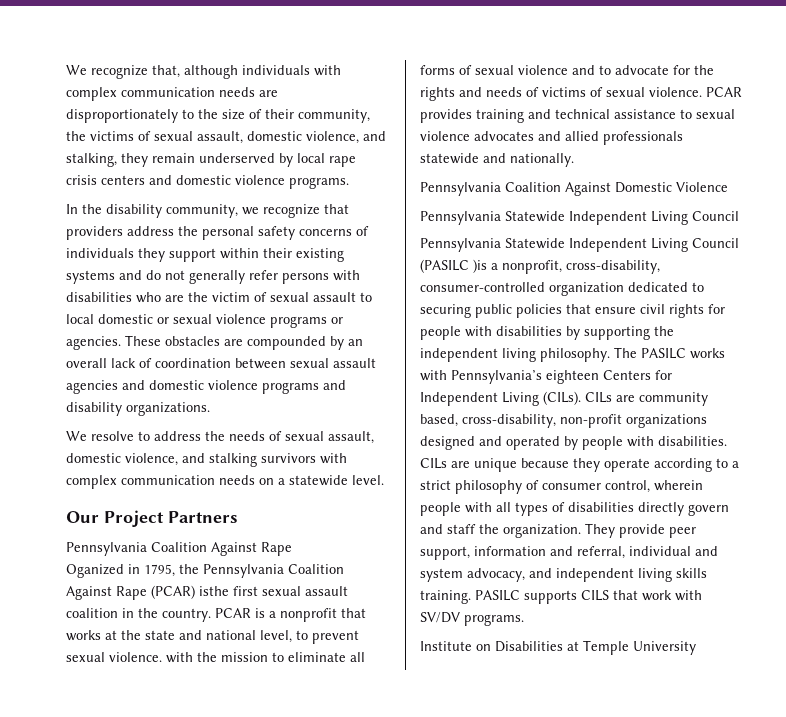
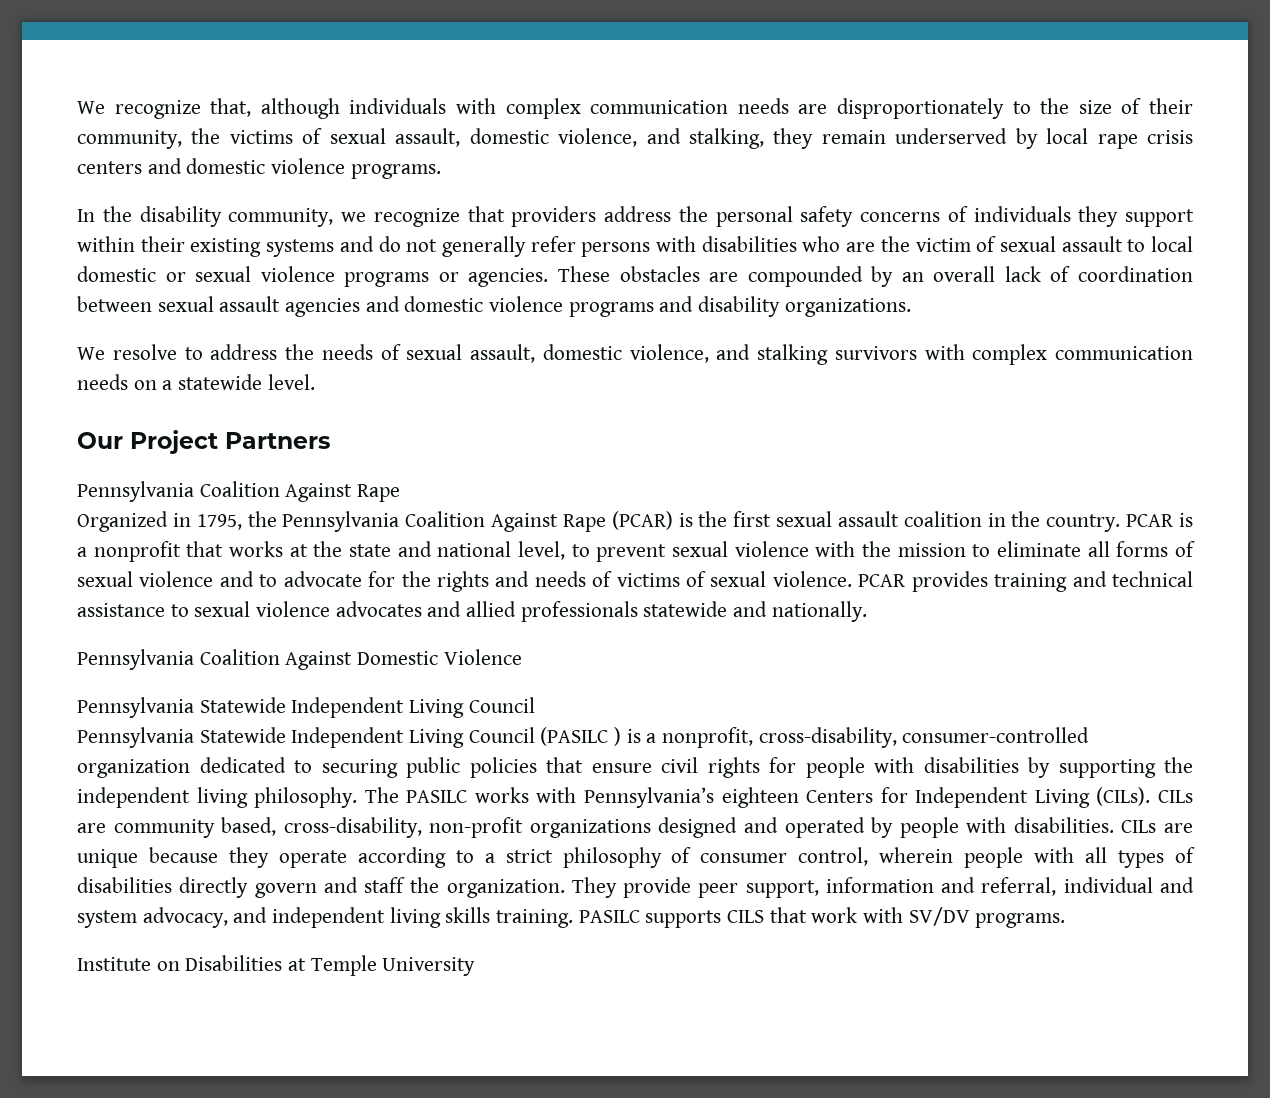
- Oganized in 1795, the Pennsylvania Coalition Against Rape (PCAR) isthe first sexual assault coalition in the country.
+ Organized in 1795, the Pennsylvania Coalition Against Rape (PCAR) is the first sexual assault coalition in the country.
- PCAR is a nonprofit that works at the state and national level, to prevent sexual violence. with the mission to eliminate all forms of sexual violence and to advocate for the rights and needs of victims of sexual violence.
+ PCAR is a nonprofit that works at the state and national level, to prevent sexual violence with the mission to eliminate all forms of sexual violence and to advocate for the rights and needs of victims of sexual violence.
- Pennsylvania Statewide Independent Living Council (PASILC )is a nonprofit, cross-disability, consumer-controlled organization dedicated to securing public policies that ensure civil rights for people with disabilities by supporting the independent living philosophy.
+ Pennsylvania Statewide Independent Living Council (PASILC ) is a nonprofit, cross-disability, consumer-controlled organization dedicated to securing public policies that ensure civil rights for people with disabilities by supporting the independent living philosophy.

